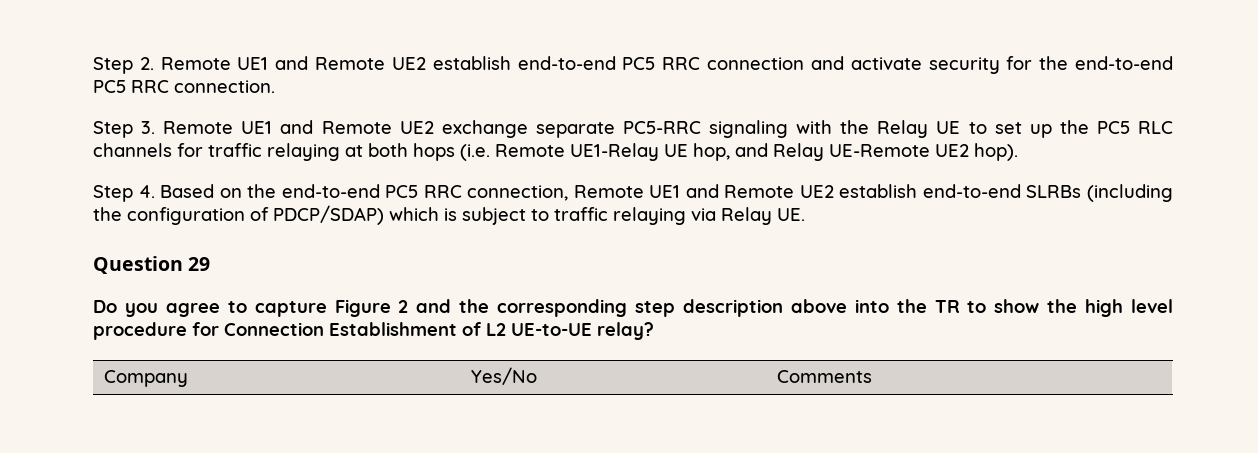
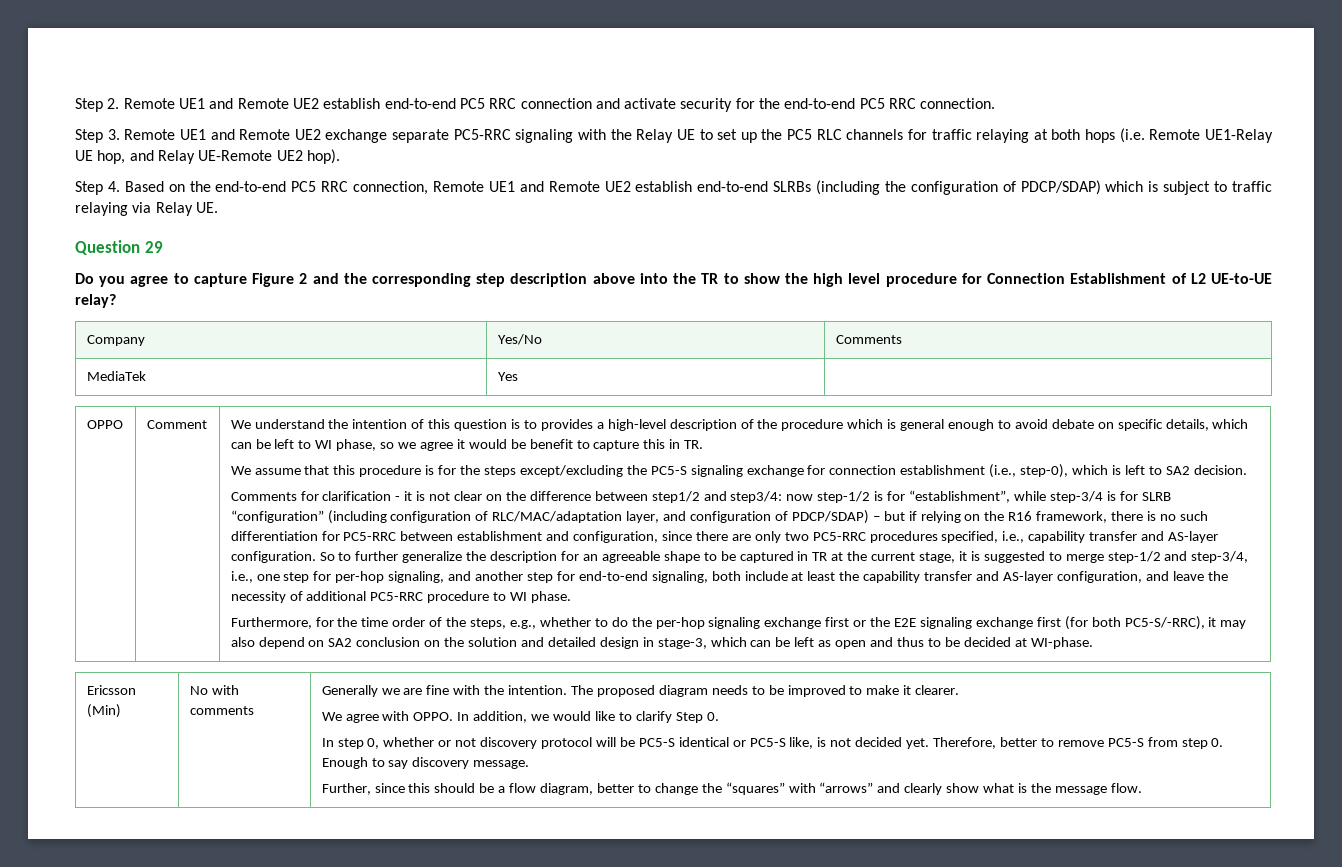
+ MediaTek | Yes |
+ OPPO | Comment | We understand the intention of this question is to provides a high-level description of the procedure which is general enough to avoid debate on specific details, which can be left to WI phase, so we agree it would be benefit to capture this in TR.
+ We assume that this procedure is for the steps except/excluding the PC5-S signaling exchange for connection establishment (i.e., step-0), which is left to SA2 decision.
+ Comments for clarification - it is not clear on the difference between step1/2 and step3/4: now step-1/2 is for “establishment”, while step-3/4 is for SLRB “configuration” (including configuration of RLC/MAC/adaptation layer, and configuration of PDCP/SDAP) – but if relying on the R16 framework, there is no such differentiation for PC5-RRC between establishment and configuration, since there are only two PC5-RRC procedures specified, i.e., capability transfer and AS-layer configuration. So to further generalize the description for an agreeable shape to be captured in TR at the current stage, it is suggested to merge step-1/2 and step-3/4, i.e., one step for per-hop signaling, and another step for end-to-end signaling, both include at least the capability transfer and AS-layer configuration, and leave the necessity of additional PC5-RRC procedure to WI phase.
+ Furthermore, for the time order of the steps, e.g., whether to do the per-hop signaling exchange first or the E2E signaling exchange first (for both PC5-S/-RRC), it may also depend on SA2 conclusion on the solution and detailed design in stage-3, which can be left as open and thus to be decided at WI-phase.
+ Ericsson (Min) | No with comments | Generally we are fine with the intention. The proposed diagram needs to be improved to make it clearer.
+ We agree with OPPO. In addition, we would like to clarify Step 0.
+ In step 0, whether or not discovery protocol will be PC5-S identical or PC5-S like, is not decided yet. Therefore, better to remove PC5-S from step 0. Enough to say discovery message.
+ Further, since this should be a flow diagram, better to change the “squares” with “arrows” and clearly show what is the message flow.

